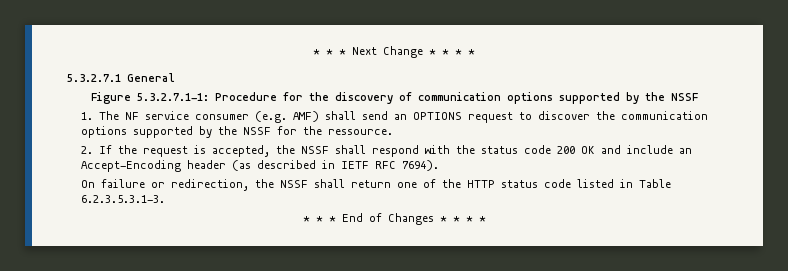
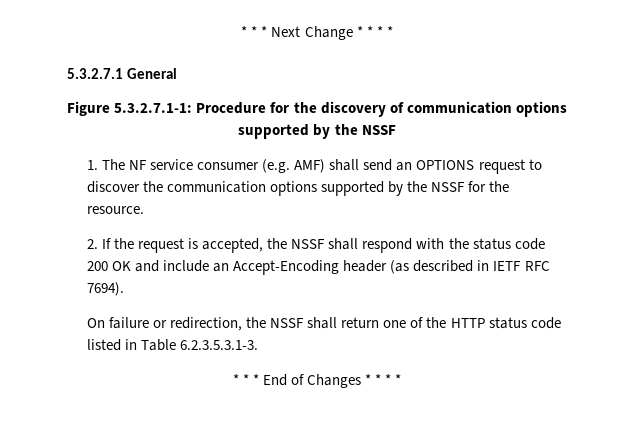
- 1. The NF service consumer (e.g. AMF) shall send an OPTIONS request to discover the communication options supported by the NSSF for the ressource.
+ 1. The NF service consumer (e.g. AMF) shall send an OPTIONS request to discover the communication options supported by the NSSF for the resource.

